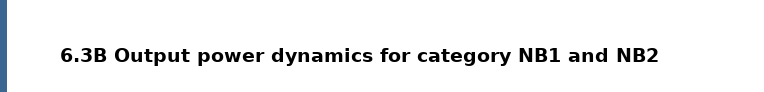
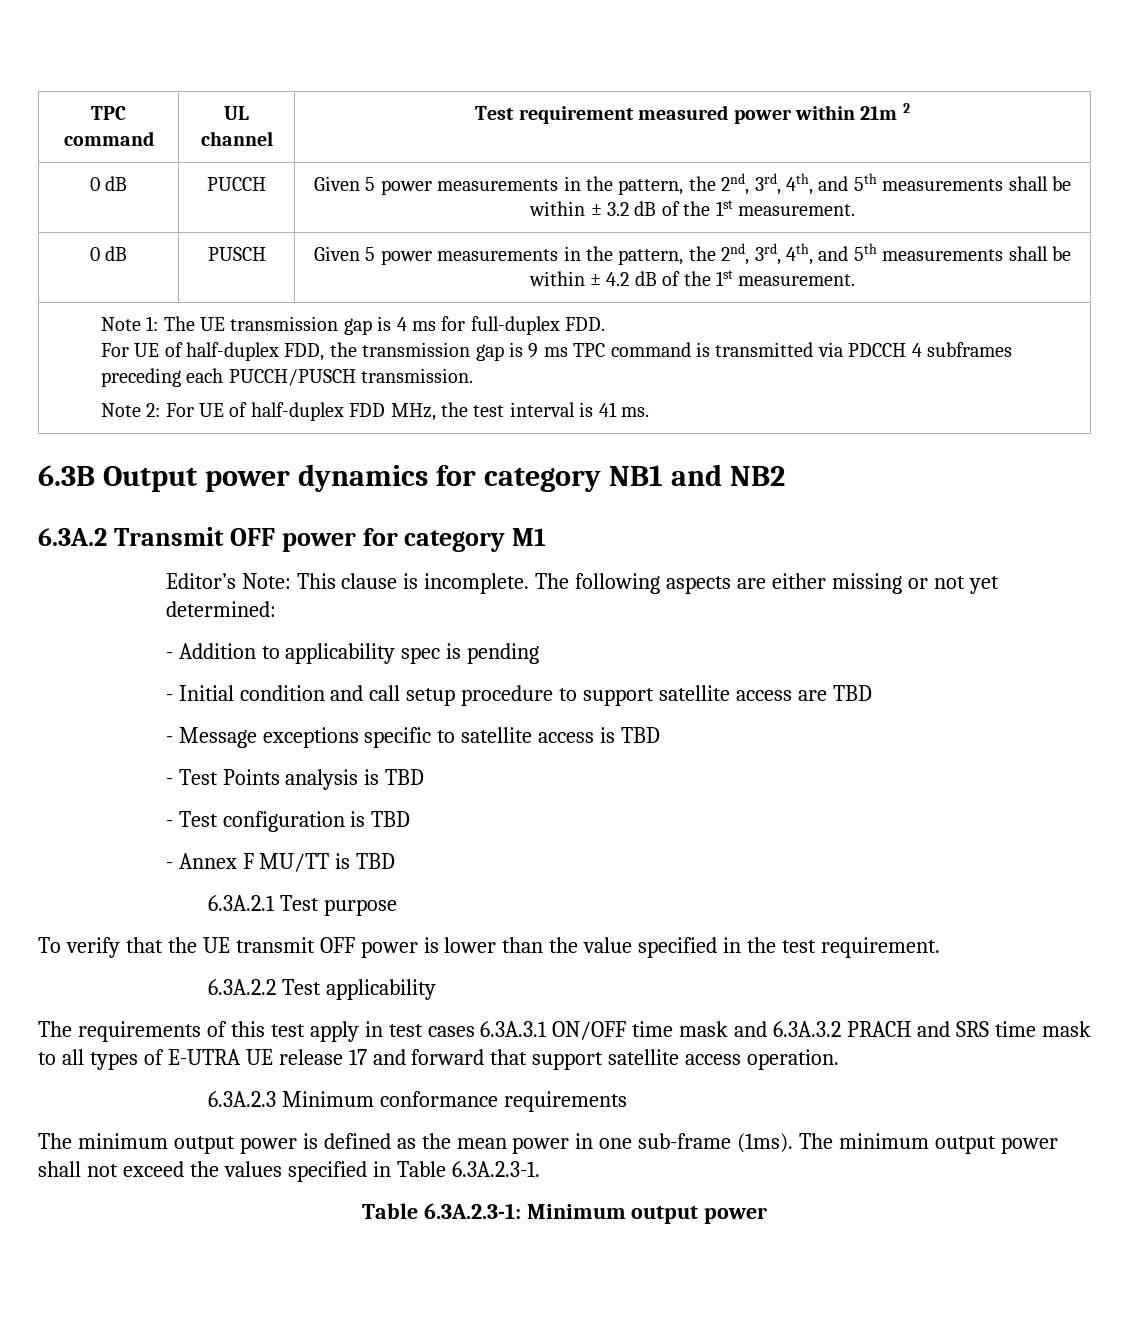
+ TPC command | UL channel | Test requirement measured power within 21m 2
+ 0 dB | PUCCH | Given 5 power measurements in the pattern, the 2nd, 3rd, 4th, and 5th measurements shall be within ± 3.2 dB of the 1st measurement.
+ 0 dB | PUSCH | Given 5 power measurements in the pattern, the 2nd, 3rd, 4th, and 5th measurements shall be within ± 4.2 dB of the 1st measurement.
+ Note 1: The UE transmission gap is 4 ms for full-duplex FDD.
+ For UE of half-duplex FDD, the transmission gap is 9 ms TPC command is transmitted via PDCCH 4 subframes preceding each PUCCH/PUSCH transmission.
+ Note 2: For UE of half-duplex FDD MHz, the test interval is 41 ms.
+ 6.3A.2 Transmit OFF power for category M1
+ Editor’s Note: This clause is incomplete. The following aspects are either missing or not yet determined:
+ - Addition to applicability spec is pending
+ - Initial condition and call setup procedure to support satellite access are TBD
+ - Message exceptions specific to satellite access is TBD
+ - Test Points analysis is TBD
+ - Test configuration is TBD
+ - Annex F MU/TT is TBD
+ 6.3A.2.1 Test purpose
+ To verify that the UE transmit OFF power is lower than the value specified in the test requirement.
+ 6.3A.2.2 Test applicability
+ The requirements of this test apply in test cases 6.3A.3.1 ON/OFF time mask and 6.3A.3.2 PRACH and SRS time mask to all types of E-UTRA UE release 17 and forward that support satellite access operation.
+ 6.3A.2.3 Minimum conformance requirements
+ The minimum output power is defined as the mean power in one sub-frame (1ms). The minimum output power shall not exceed the values specified in Table 6.3A.2.3-1.
+ Table 6.3A.2.3-1: Minimum output power

